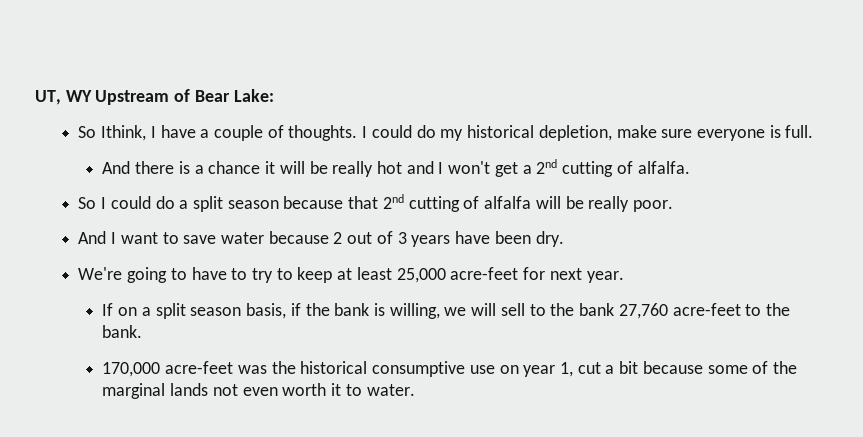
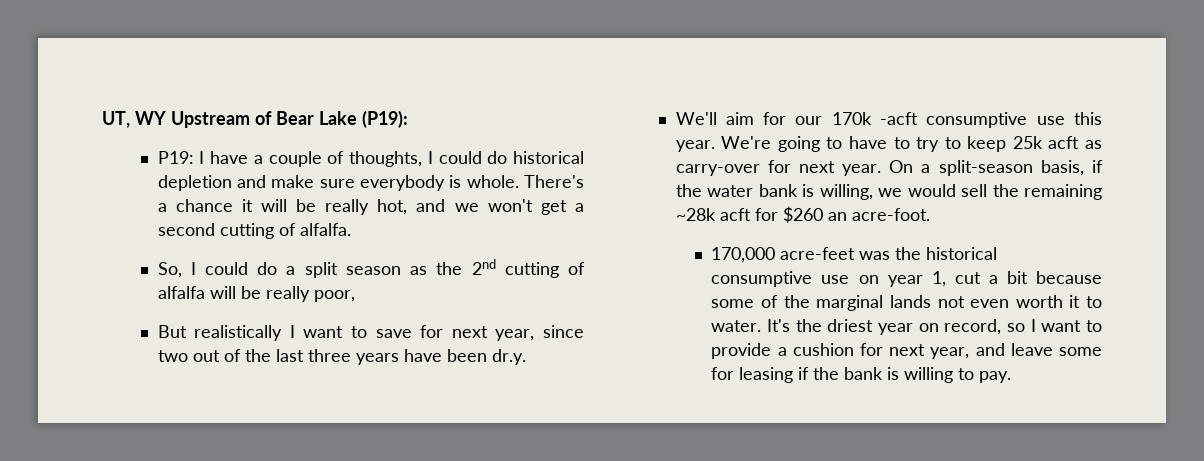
- UT, WY Upstream of Bear Lake:
- So Ithink, I have a couple of thoughts. I could do my historical depletion, make sure everyone is full.
- And there is a chance it will be really hot and I won't get a 2nd cutting of alfalfa.
+ UT, WY Upstream of Bear Lake (P19):
+ P19: I have a couple of thoughts, I could do historical depletion and make sure everybody is whole. There's a chance it will be really hot, and we won't get a second cutting of alfalfa.
- So I could do a split season because that 2nd cutting of alfalfa will be really poor.
- And I want to save water because 2 out of 3 years have been dry.
- We're going to have to try to keep at least 25,000 acre-feet for next year.
- If on a split season basis, if the bank is willing, we will sell to the bank 27,760 acre-feet to the bank.
+ So, I could do a split season as the 2nd cutting of alfalfa will be really poor,
+ But realistically I want to save for next year, since two out of the last three years have been dr.y.
+ We'll aim for our 170k -acft consumptive use this year. We're going to have to try to keep 25k acft as carry-over for next year. On a split-season basis, if the water bank is willing, we would sell the remaining ~28k acft for $260 an acre-foot.
+ It's the driest year on record, so I want to provide a cushion for next year, and leave some for leasing if the bank is willing to pay.

